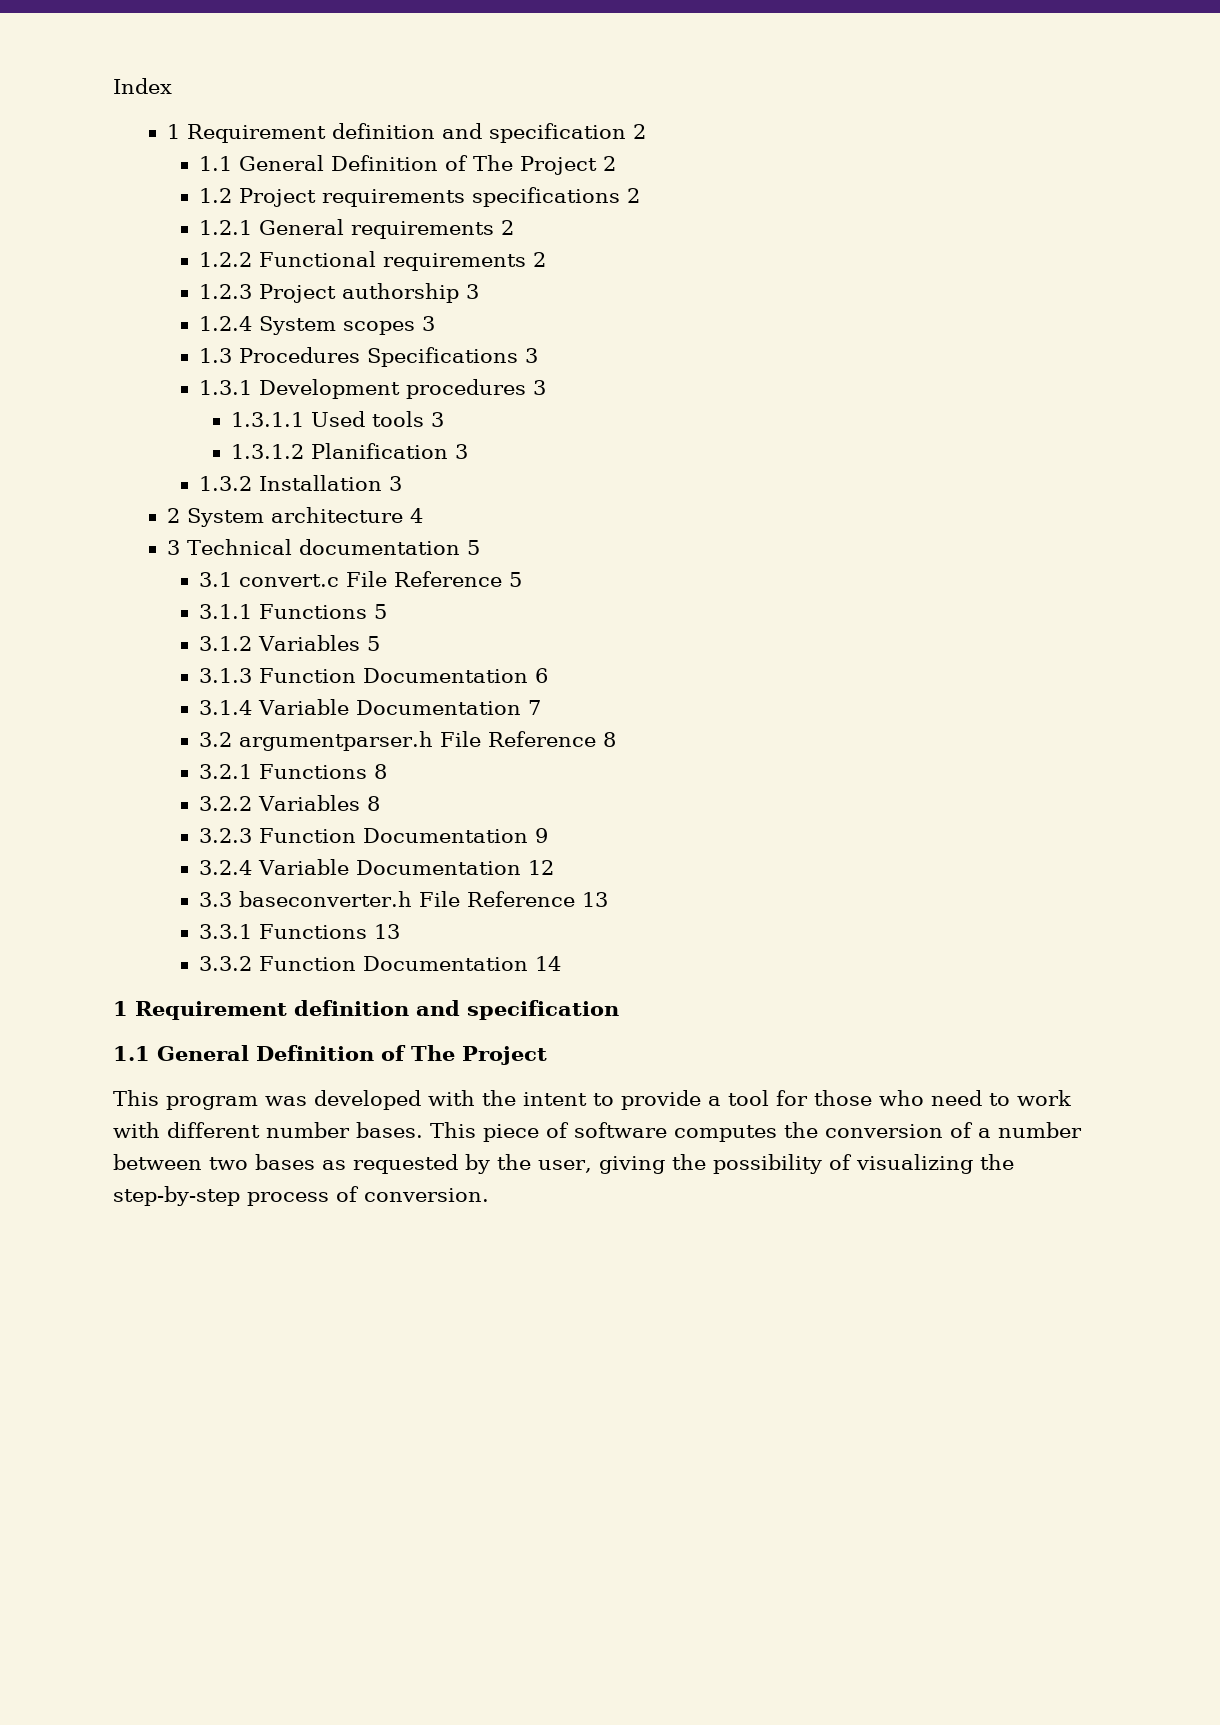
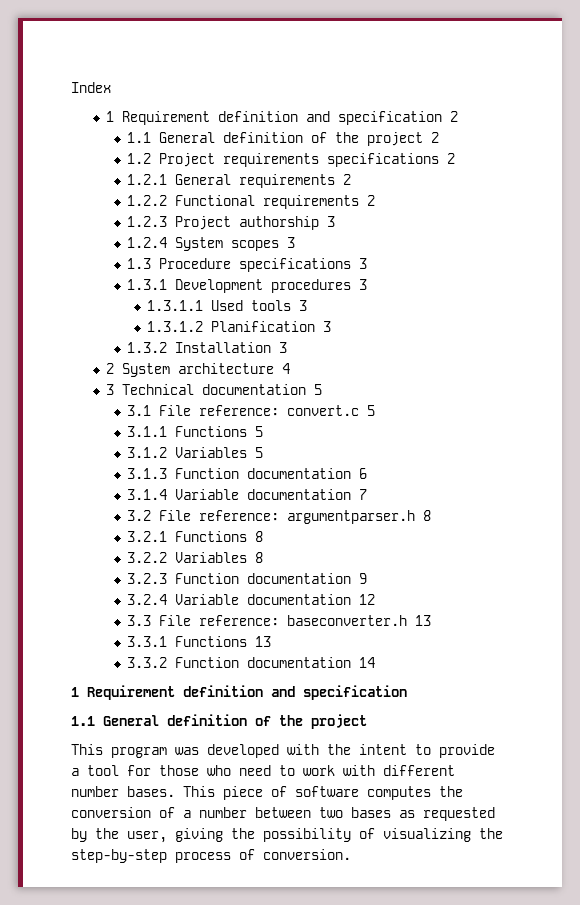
- 1.1 General Definition of The Project 2
+ 1.1 General definition of the project 2
- 1.3 Procedures Specifications 3
+ 1.3 Procedure specifications 3
- 3.1 convert.c File Reference 5
+ 3.1 File reference: convert.c 5
- 3.1.3 Function Documentation 6
+ 3.1.3 Function documentation 6
- 3.1.4 Variable Documentation 7
+ 3.1.4 Variable documentation 7
- 3.2 argumentparser.h File Reference 8
+ 3.2 File reference: argumentparser.h 8
- 3.2.3 Function Documentation 9
+ 3.2.3 Function documentation 9
- 3.2.4 Variable Documentation 12
+ 3.2.4 Variable documentation 12
- 3.3 baseconverter.h File Reference 13
+ 3.3 File reference: baseconverter.h 13
- 3.3.2 Function Documentation 14
+ 3.3.2 Function documentation 14
  1 Requirement definition and specification
- 1.1 General Definition of The Project
+ 1.1 General definition of the project

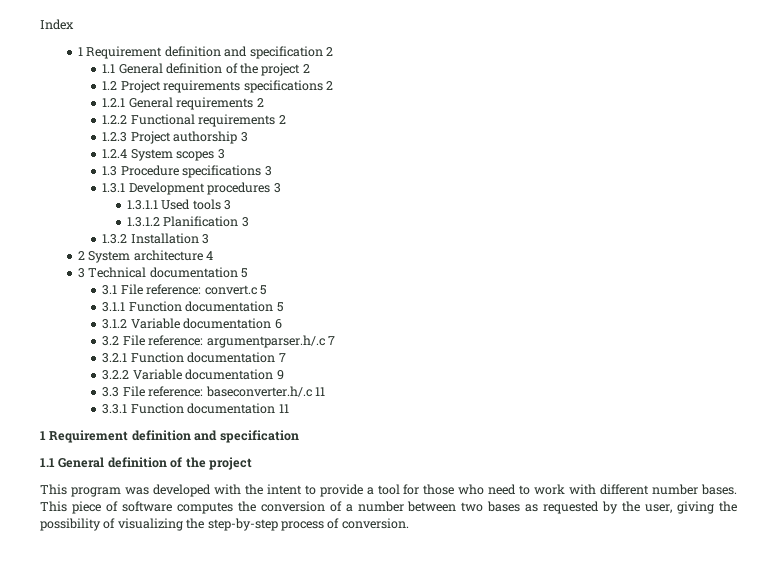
- 3.1.1 Functions 5
+ 3.1.1 Function documentation 5
- 3.1.2 Variables 5
- 3.1.3 Function documentation 6
- 3.1.4 Variable documentation 7
+ 3.1.2 Variable documentation 6
- 3.2 File reference: argumentparser.h 8
+ 3.2 File reference: argumentparser.h/.c 7
- 3.2.1 Functions 8
- 3.2.2 Variables 8
- 3.2.3 Function documentation 9
- 3.2.4 Variable documentation 12
+ 3.2.1 Function documentation 7
+ 3.2.2 Variable documentation 9
- 3.3 File reference: baseconverter.h 13
+ 3.3 File reference: baseconverter.h/.c 11
- 3.3.1 Functions 13
- 3.3.2 Function documentation 14
+ 3.3.1 Function documentation 11

